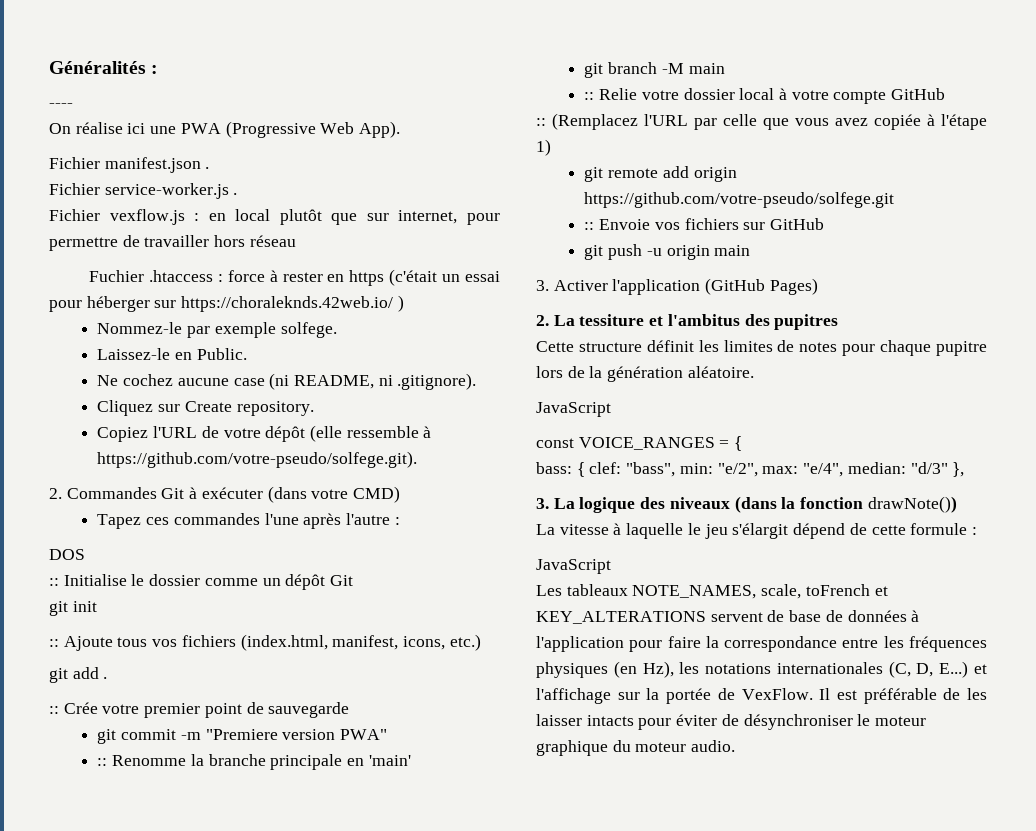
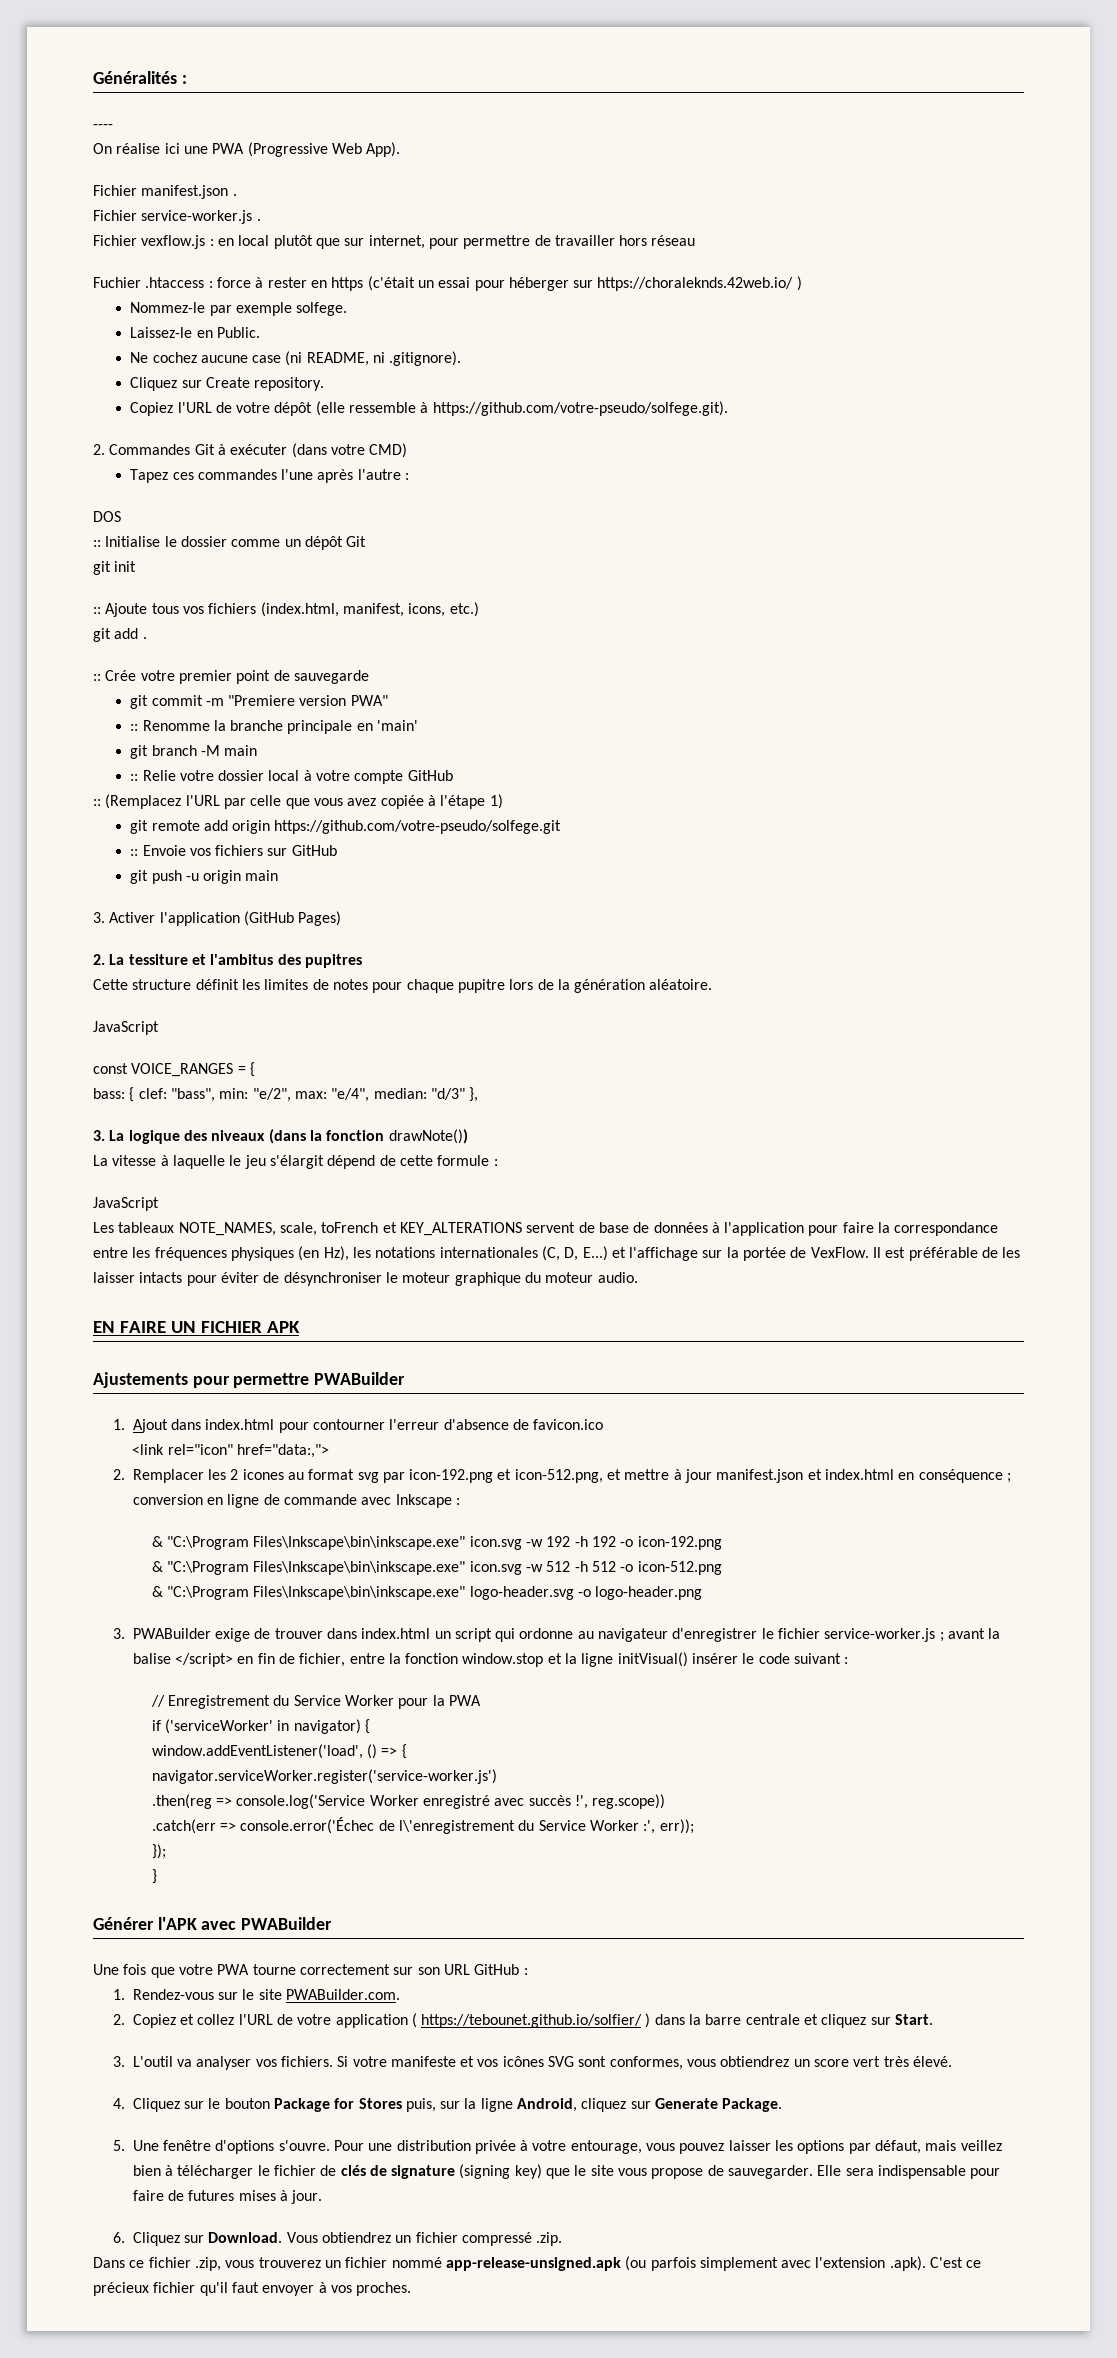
+ EN FAIRE UN FICHIER APK
+ Ajustements pour permettre PWABuilder
+ 1. Ajout dans index.html pour contourner l'erreur d'absence de favicon.ico
+ <link rel="icon" href="data:,">
+ 2. Remplacer les 2 icones au format svg par icon-192.png et icon-512.png, et mettre à jour manifest.json et index.html en conséquence ; conversion en ligne de commande avec Inkscape :
+ & "C:\Program Files\Inkscape\bin\inkscape.exe" icon.svg -w 192 -h 192 -o icon-192.png
+ & "C:\Program Files\Inkscape\bin\inkscape.exe" icon.svg -w 512 -h 512 -o icon-512.png
+ & "C:\Program Files\Inkscape\bin\inkscape.exe" logo-header.svg -o logo-header.png
+ 3. PWABuilder exige de trouver dans index.html un script qui ordonne au navigateur d'enregistrer le fichier service-worker.js ; avant la balise </script> en fin de fichier, entre la fonction window.stop et la ligne initVisual() insérer le code suivant :
+ // Enregistrement du Service Worker pour la PWA
+ if ('serviceWorker' in navigator) {
+ window.addEventListener('load', () => {
+ navigator.serviceWorker.register('service-worker.js')
+ .then(reg => console.log('Service Worker enregistré avec succès !', reg.scope))
+ .catch(err => console.error('Échec de l\'enregistrement du Service Worker :', err));
+ });
+ }
+ Générer l'APK avec PWABuilder
+ Une fois que votre PWA tourne correctement sur son URL GitHub :
+ 1. Rendez-vous sur le site PWABuilder.com.
+ 2. Copiez et collez l'URL de votre application ( https://tebounet.github.io/solfier/ ) dans la barre centrale et cliquez sur Start.
+ 3. L'outil va analyser vos fichiers. Si votre manifeste et vos icônes SVG sont conformes, vous obtiendrez un score vert très élevé.
+ 4. Cliquez sur le bouton Package for Stores puis, sur la ligne Android, cliquez sur Generate Package.
+ 5. Une fenêtre d'options s'ouvre. Pour une distribution privée à votre entourage, vous pouvez laisser les options par défaut, mais veillez bien à télécharger le fichier de clés de signature (signing key) que le site vous propose de sauvegarder. Elle sera indispensable pour faire de futures mises à jour.
+ 6. Cliquez sur Download. Vous obtiendrez un fichier compressé .zip.
+ Dans ce fichier .zip, vous trouverez un fichier nommé app-release-unsigned.apk (ou parfois simplement avec l'extension .apk). C'est ce précieux fichier qu'il faut envoyer à vos proches.

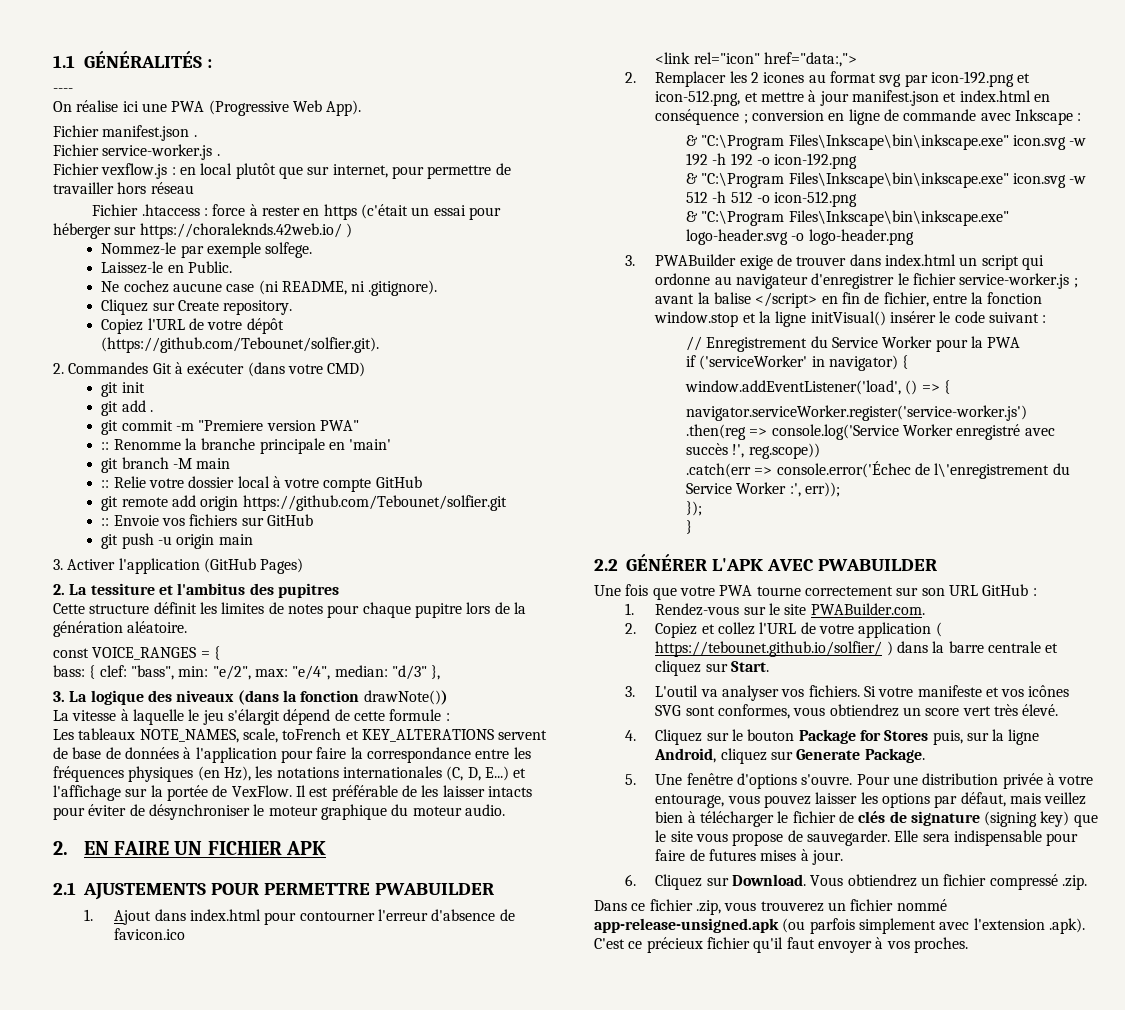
- Généralités :
+ 1.1 GÉNÉRALITÉS :
- Fuchier .htaccess : force à rester en https (c'était un essai pour héberger sur https://choraleknds.42web.io/ )
+ Fichier .htaccess : force à rester en https (c'était un essai pour héberger sur https://choraleknds.42web.io/ )
- Copiez l'URL de votre dépôt (elle ressemble à https://github.com/votre-pseudo/solfege.git).
+ Copiez l'URL de votre dépôt (https://github.com/Tebounet/solfier.git).
- Tapez ces commandes l'une après l'autre :
- DOS
- :: Initialise le dossier comme un dépôt Git
  git init
- :: Ajoute tous vos fichiers (index.html, manifest, icons, etc.)
  git add .
- :: Crée votre premier point de sauvegarde
- :: (Remplacez l'URL par celle que vous avez copiée à l'étape 1)
- git remote add origin https://github.com/votre-pseudo/solfege.git
+ git remote add origin https://github.com/Tebounet/solfier.git
  Cette structure définit les limites de notes pour chaque pupitre lors de la génération aléatoire.
- JavaScript
  La vitesse à laquelle le jeu s'élargit dépend de cette formule :
- JavaScript
- EN FAIRE UN FICHIER APK
+ 2. EN FAIRE UN FICHIER APK
- Ajustements pour permettre PWABuilder
+ 2.1 AJUSTEMENTS POUR PERMETTRE PWABUILDER
- Générer l'APK avec PWABuilder
+ 2.2 GÉNÉRER L'APK AVEC PWABUILDER

